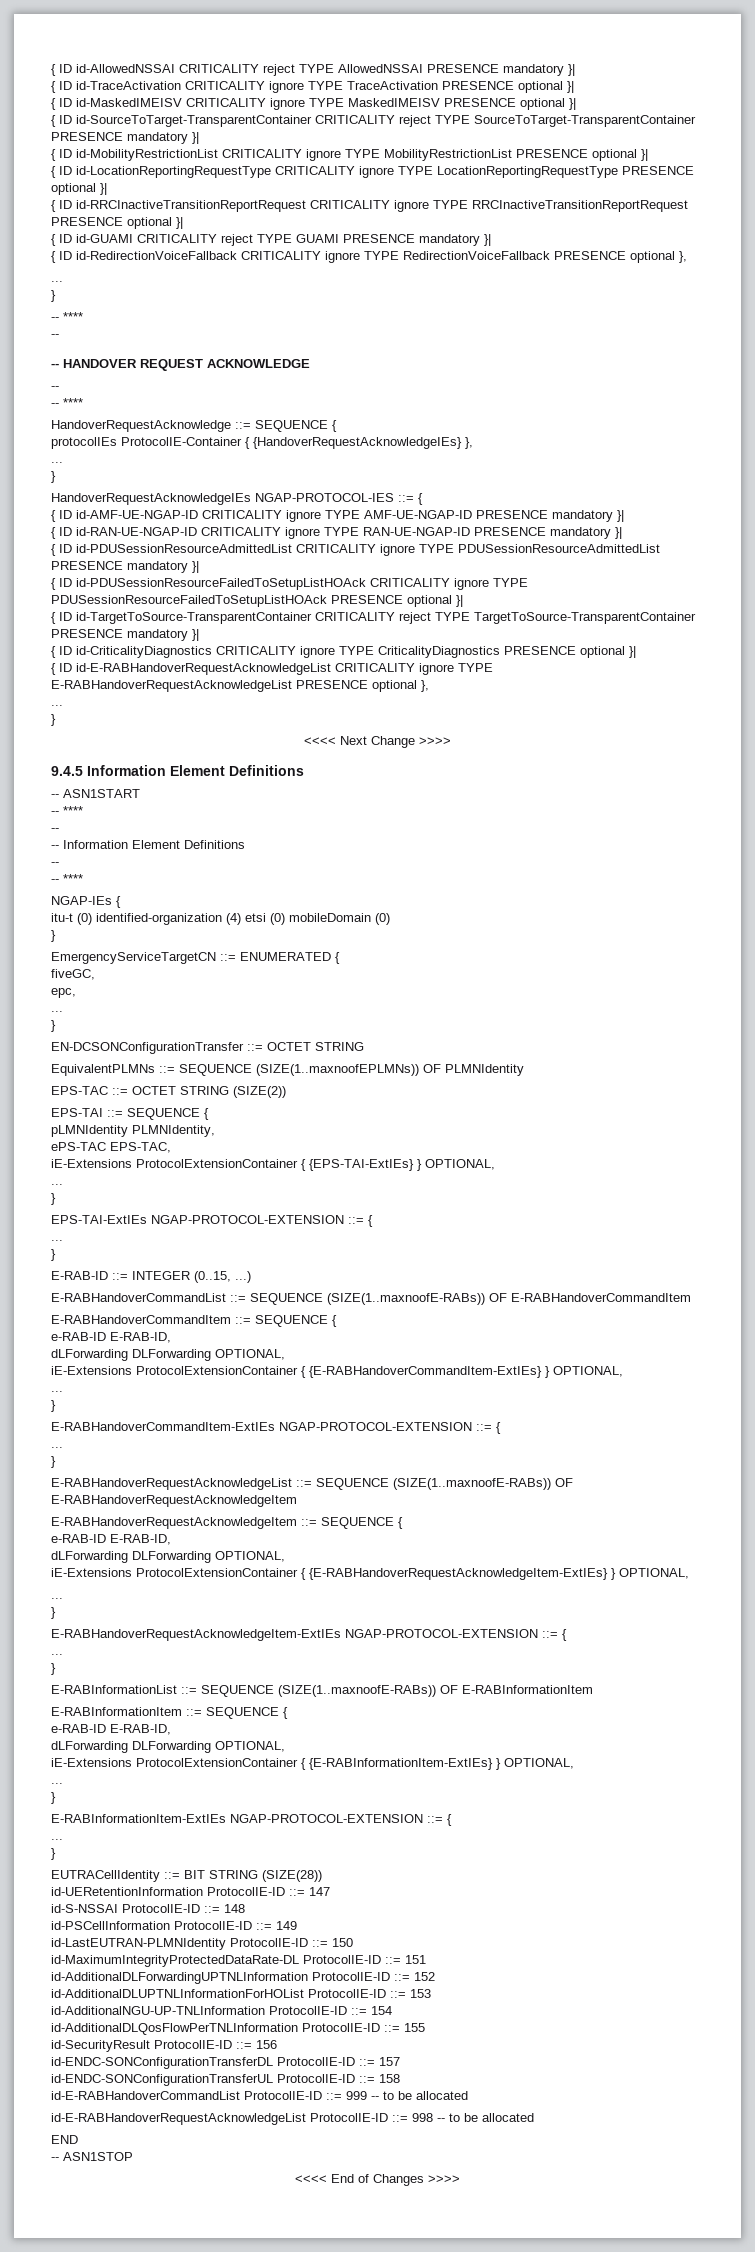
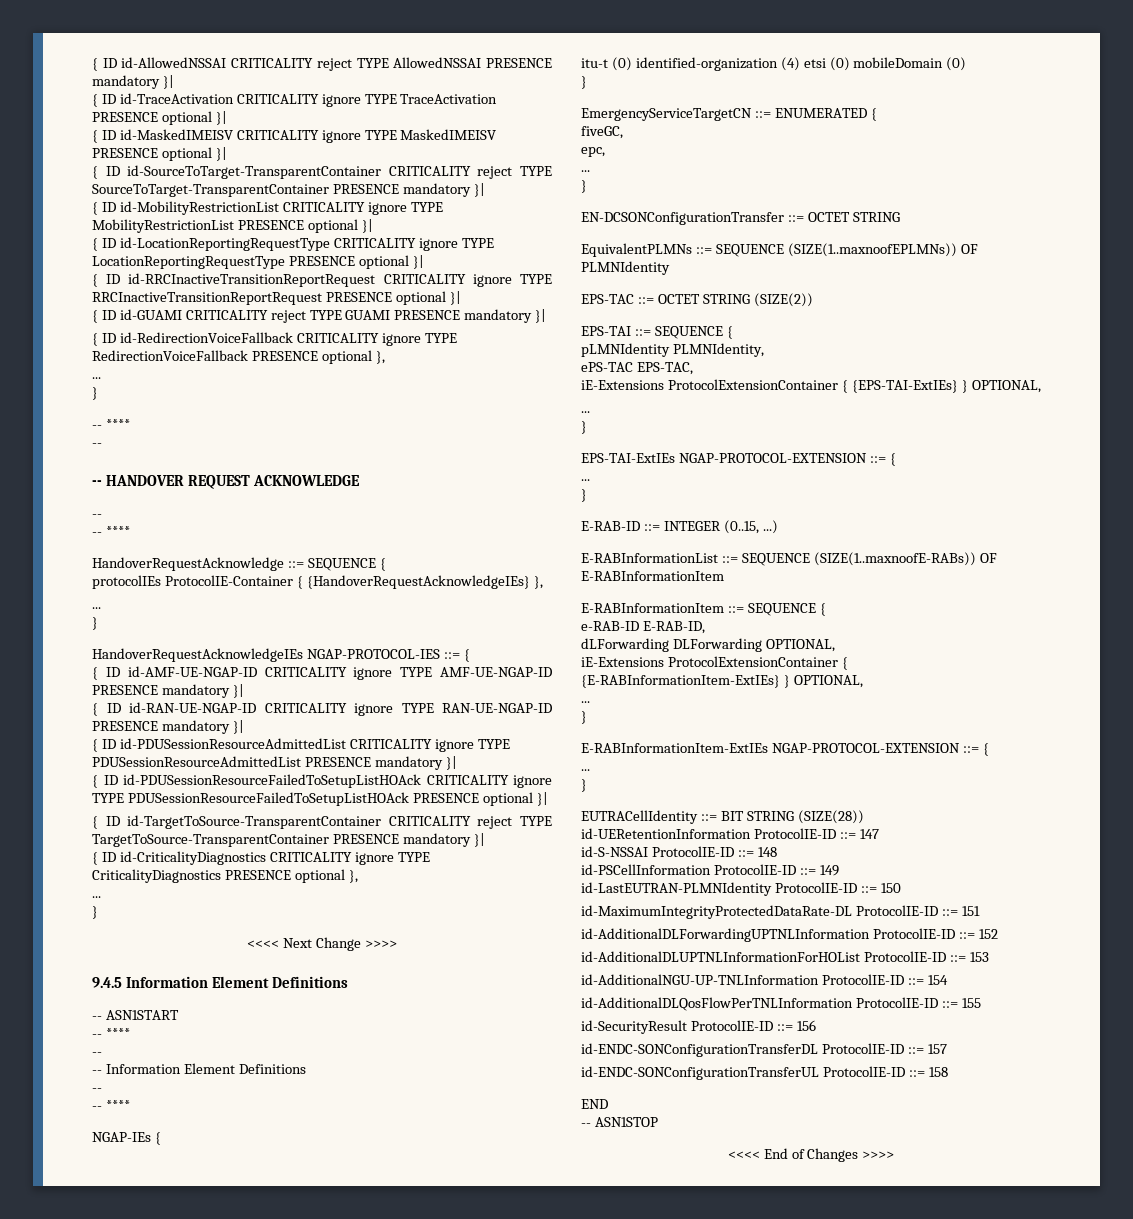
- { ID id-CriticalityDiagnostics CRITICALITY ignore TYPE CriticalityDiagnostics PRESENCE optional }|
- { ID id-E-RABHandoverRequestAcknowledgeList CRITICALITY ignore TYPE E-RABHandoverRequestAcknowledgeList PRESENCE optional },
+ { ID id-CriticalityDiagnostics CRITICALITY ignore TYPE CriticalityDiagnostics PRESENCE optional },
- E-RABHandoverCommandList ::= SEQUENCE (SIZE(1..maxnoofE-RABs)) OF E-RABHandoverCommandItem
- E-RABHandoverCommandItem ::= SEQUENCE {
- e-RAB-ID E-RAB-ID,
- dLForwarding DLForwarding OPTIONAL,
- iE-Extensions ProtocolExtensionContainer { {E-RABHandoverCommandItem-ExtIEs} } OPTIONAL,
- ...
- }
- E-RABHandoverCommandItem-ExtIEs NGAP-PROTOCOL-EXTENSION ::= {
- ...
- }
- E-RABHandoverRequestAcknowledgeList ::= SEQUENCE (SIZE(1..maxnoofE-RABs)) OF E-RABHandoverRequestAcknowledgeItem
- E-RABHandoverRequestAcknowledgeItem ::= SEQUENCE {
- e-RAB-ID E-RAB-ID,
- dLForwarding DLForwarding OPTIONAL,
- iE-Extensions ProtocolExtensionContainer { {E-RABHandoverRequestAcknowledgeItem-ExtIEs} } OPTIONAL,
- ...
- }
- E-RABHandoverRequestAcknowledgeItem-ExtIEs NGAP-PROTOCOL-EXTENSION ::= {
- ...
- }
- id-E-RABHandoverCommandList ProtocolIE-ID ::= 999 -- to be allocated
- id-E-RABHandoverRequestAcknowledgeList ProtocolIE-ID ::= 998 -- to be allocated

